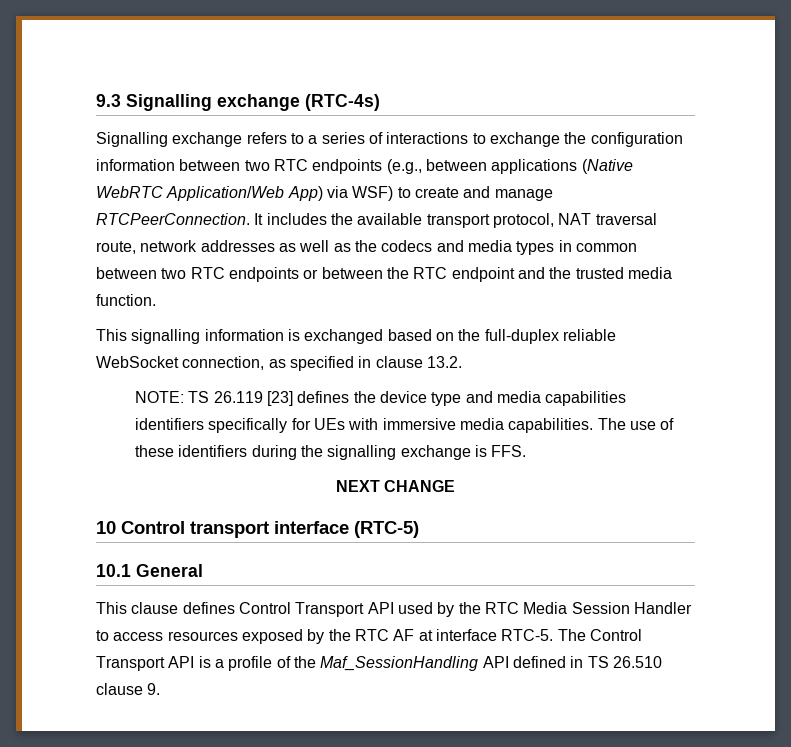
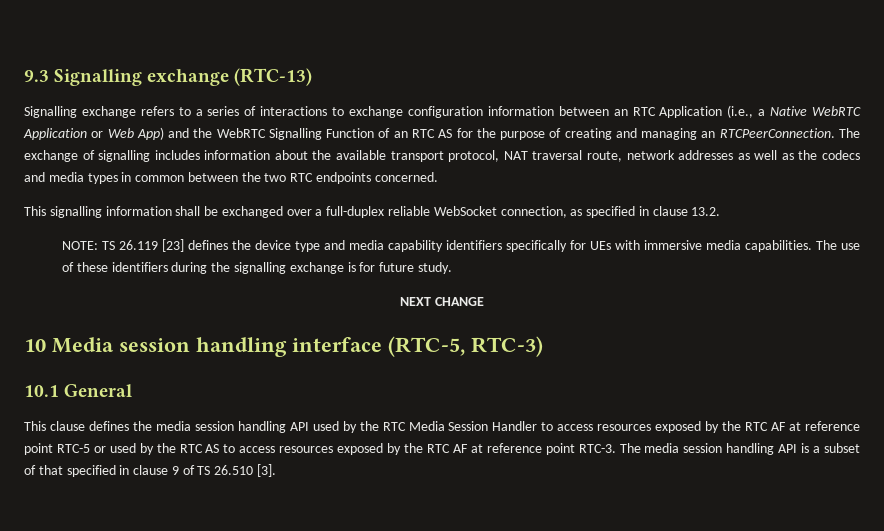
- 9.3 Signalling exchange (RTC-4s)
+ 9.3 Signalling exchange (RTC-13)
- Signalling exchange refers to a series of interactions to exchange the configuration information between two RTC endpoints (e.g., between applications (Native WebRTC Application/Web App) via WSF) to create and manage RTCPeerConnection. It includes the available transport protocol, NAT traversal route, network addresses as well as the codecs and media types in common between two RTC endpoints or between the RTC endpoint and the trusted media function.
- This signalling information is exchanged based on the full-duplex reliable WebSocket connection, as specified in clause 13.2.
+ Signalling exchange refers to a series of interactions to exchange configuration information between an RTC Application (i.e., a Native WebRTC Application or Web App) and the WebRTC Signalling Function of an RTC AS for the purpose of creating and managing an RTCPeerConnection. The exchange of signalling includes information about the available transport protocol, NAT traversal route, network addresses as well as the codecs and media types in common between the two RTC endpoints concerned.
+ This signalling information shall be exchanged over a full-duplex reliable WebSocket connection, as specified in clause 13.2.
- NOTE: TS 26.119 [23] defines the device type and media capabilities identifiers specifically for UEs with immersive media capabilities.
+ NOTE: TS 26.119 [23] defines the device type and media capability identifiers specifically for UEs with immersive media capabilities.
- The use of these identifiers during the signalling exchange is FFS.
+ The use of these identifiers during the signalling exchange is for future study.
- 10 Control transport interface (RTC-5)
+ 10 Media session handling interface (RTC-5, RTC-3)
- This clause defines Control Transport API used by the RTC Media Session Handler to access resources exposed by the RTC AF at interface RTC-5. The Control Transport API is a profile of the Maf_SessionHandling API defined in TS 26.510 clause 9.
+ This clause defines the media session handling API used by the RTC Media Session Handler to access resources exposed by the RTC AF at reference point RTC-5 or used by the RTC AS to access resources exposed by the RTC AF at reference point RTC-3. The media session handling API is a subset of that specified in clause 9 of TS 26.510 [3].

